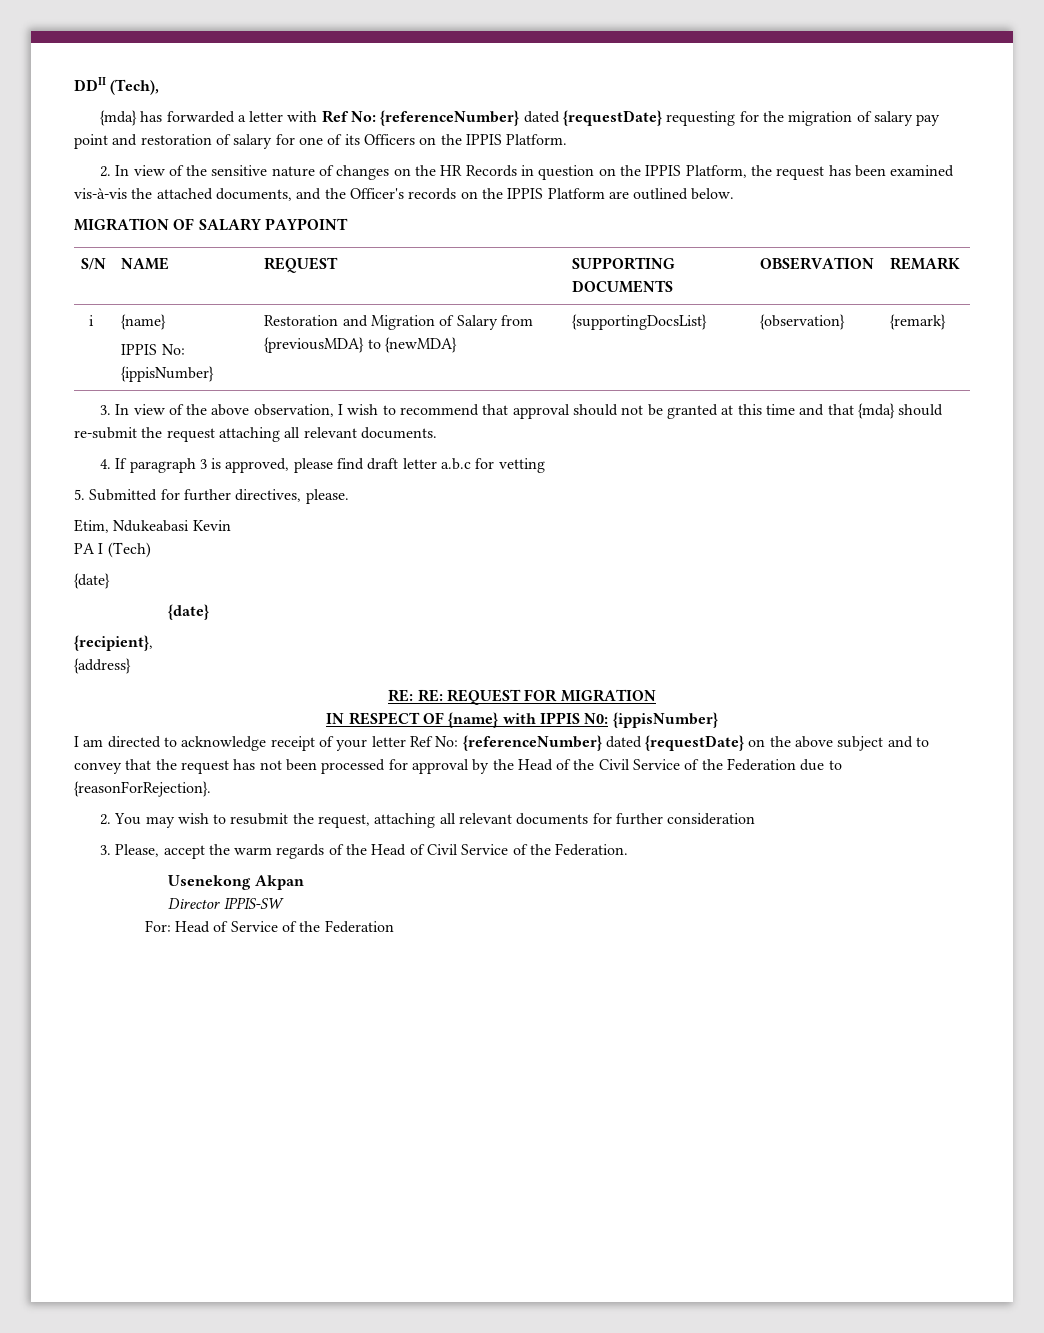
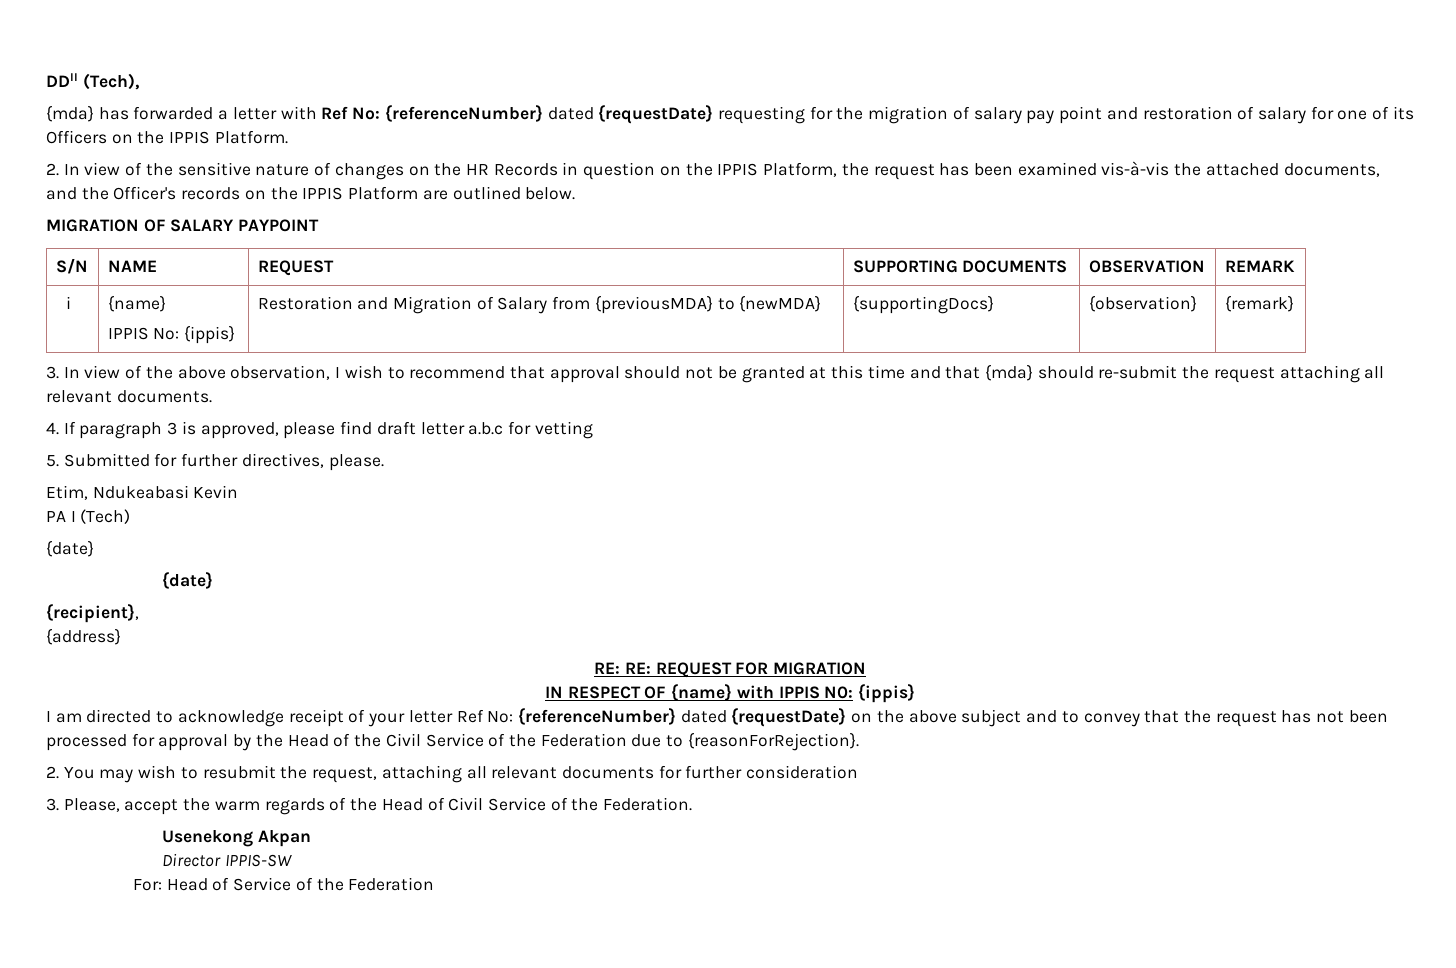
  i | {name}
- IPPIS No: {ippisNumber} | Restoration and Migration of Salary from {previousMDA} to {newMDA} | {supportingDocsList} | {observation} | {remark}
+ IPPIS No: {ippis} | Restoration and Migration of Salary from {previousMDA} to {newMDA} | {supportingDocs} | {observation} | {remark}
- IN RESPECT OF {name} with IPPIS N0: {ippisNumber}
+ IN RESPECT OF {name} with IPPIS N0: {ippis}

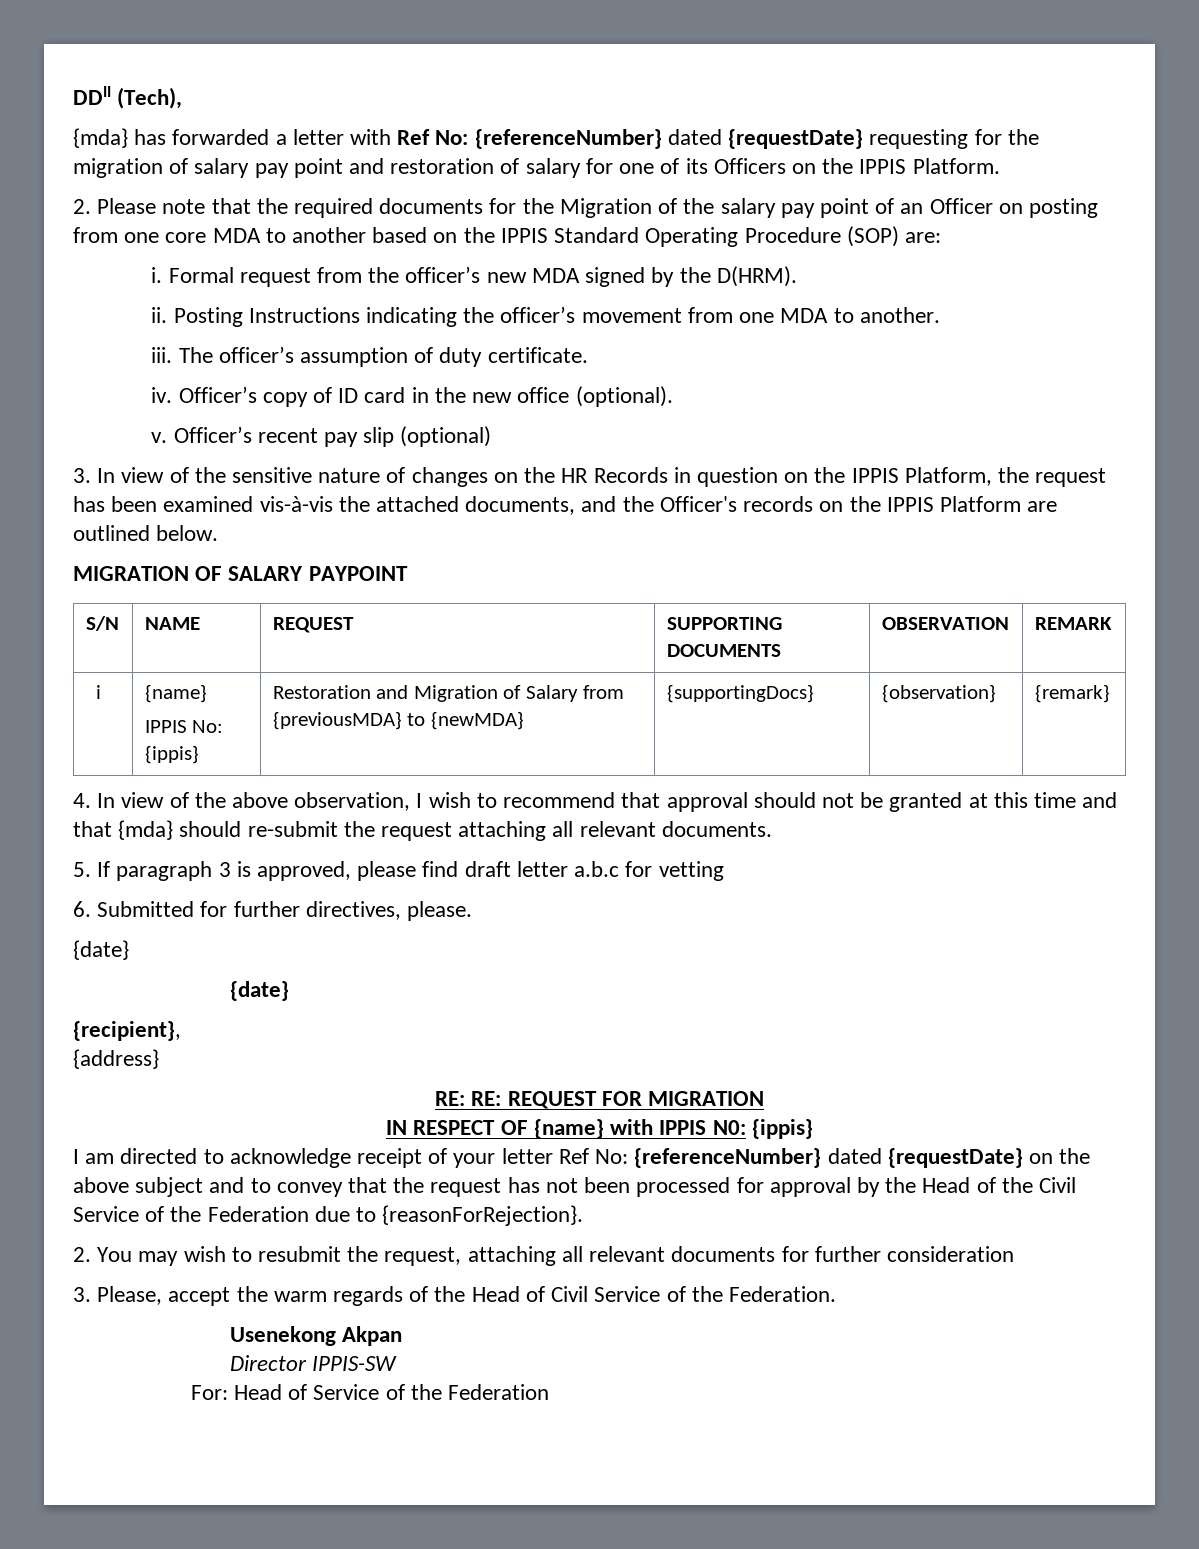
- 2. In view of the sensitive nature of changes on the HR Records in question on the IPPIS Platform, the request has been examined vis-à-vis the attached documents, and the Officer's records on the IPPIS Platform are outlined below.
+ 2. Please note that the required documents for the Migration of the salary pay point of an Officer on posting from one core MDA to another based on the IPPIS Standard Operating Procedure (SOP) are:
+ i. Formal request from the officer’s new MDA signed by the D(HRM).
+ ii. Posting Instructions indicating the officer’s movement from one MDA to another.
+ iii. The officer’s assumption of duty certificate.
+ iv. Officer’s copy of ID card in the new office (optional).
+ v. Officer’s recent pay slip (optional)
+ 3. In view of the sensitive nature of changes on the HR Records in question on the IPPIS Platform, the request has been examined vis-à-vis the attached documents, and the Officer's records on the IPPIS Platform are outlined below.
- 3. In view of the above observation, I wish to recommend that approval should not be granted at this time and that {mda} should re-submit the request attaching all relevant documents.
+ 4. In view of the above observation, I wish to recommend that approval should not be granted at this time and that {mda} should re-submit the request attaching all relevant documents.
- 4. If paragraph 3 is approved, please find draft letter a.b.c for vetting
+ 5. If paragraph 3 is approved, please find draft letter a.b.c for vetting
- 5. Submitted for further directives, please.
+ 6. Submitted for further directives, please.
- Etim, Ndukeabasi Kevin
- PA I (Tech)

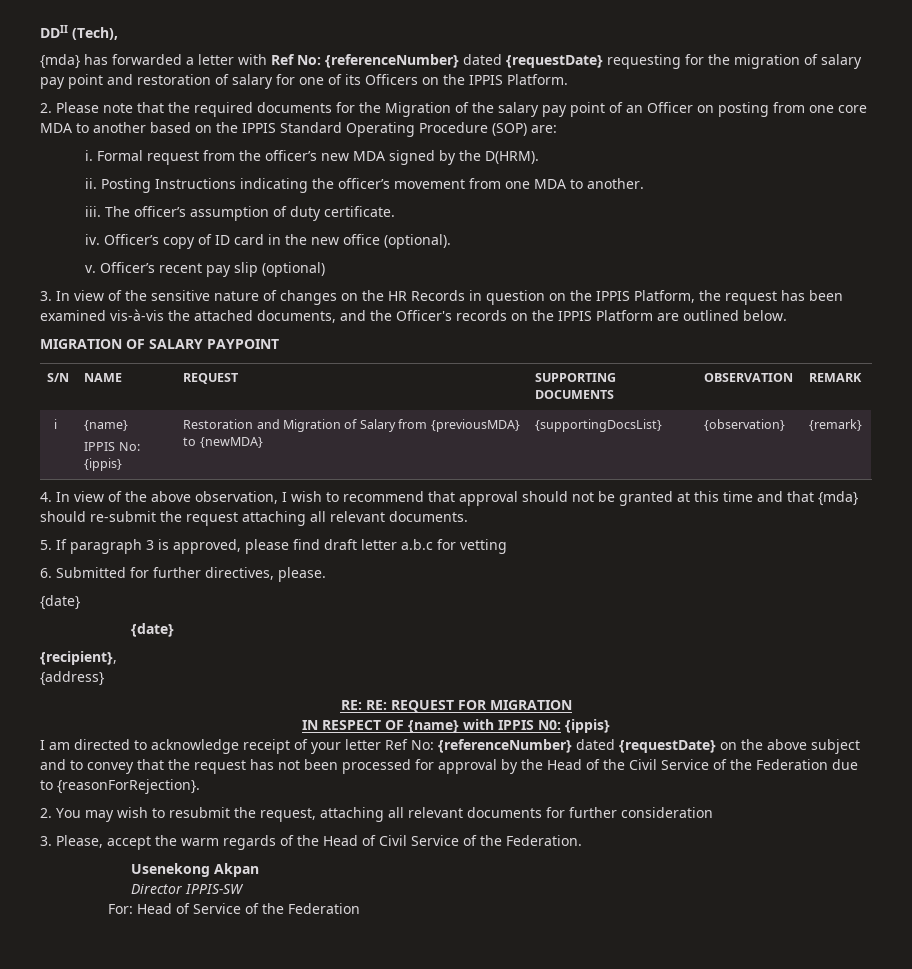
  i | {name}
- IPPIS No: {ippis} | Restoration and Migration of Salary from {previousMDA} to {newMDA} | {supportingDocs} | {observation} | {remark}
+ IPPIS No: {ippis} | Restoration and Migration of Salary from {previousMDA} to {newMDA} | {supportingDocsList} | {observation} | {remark}

